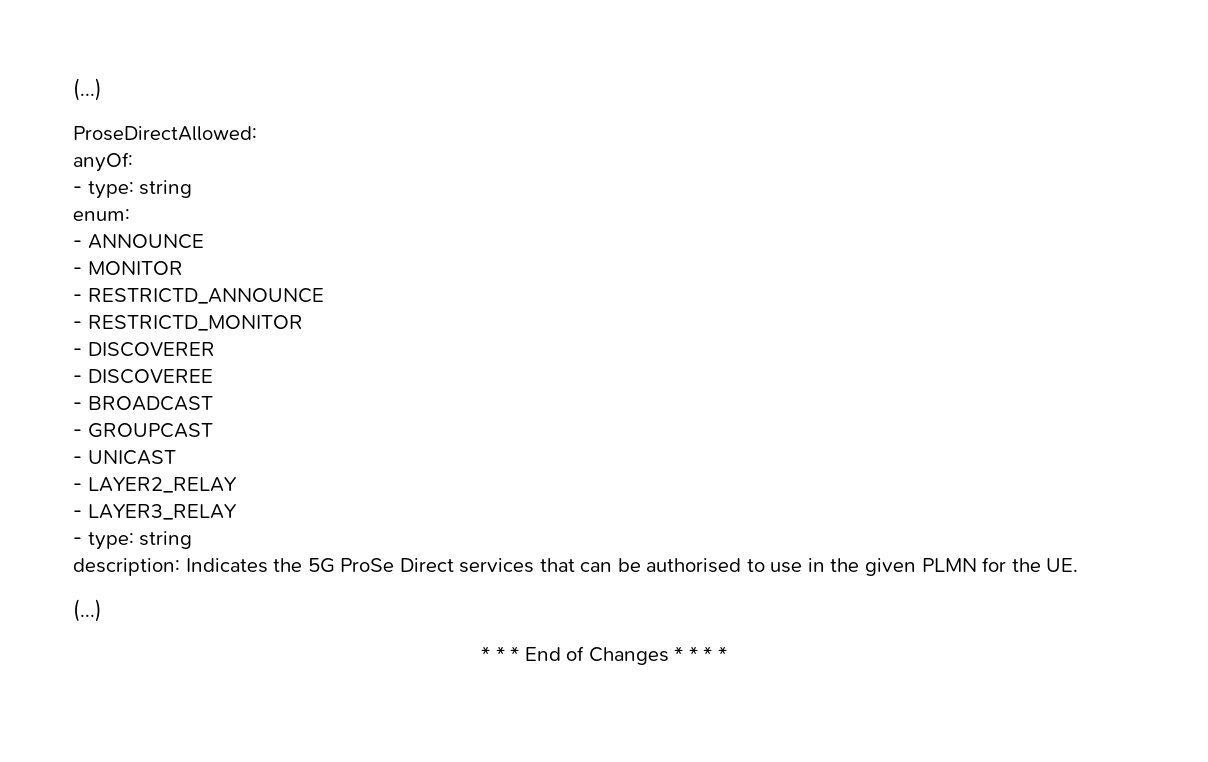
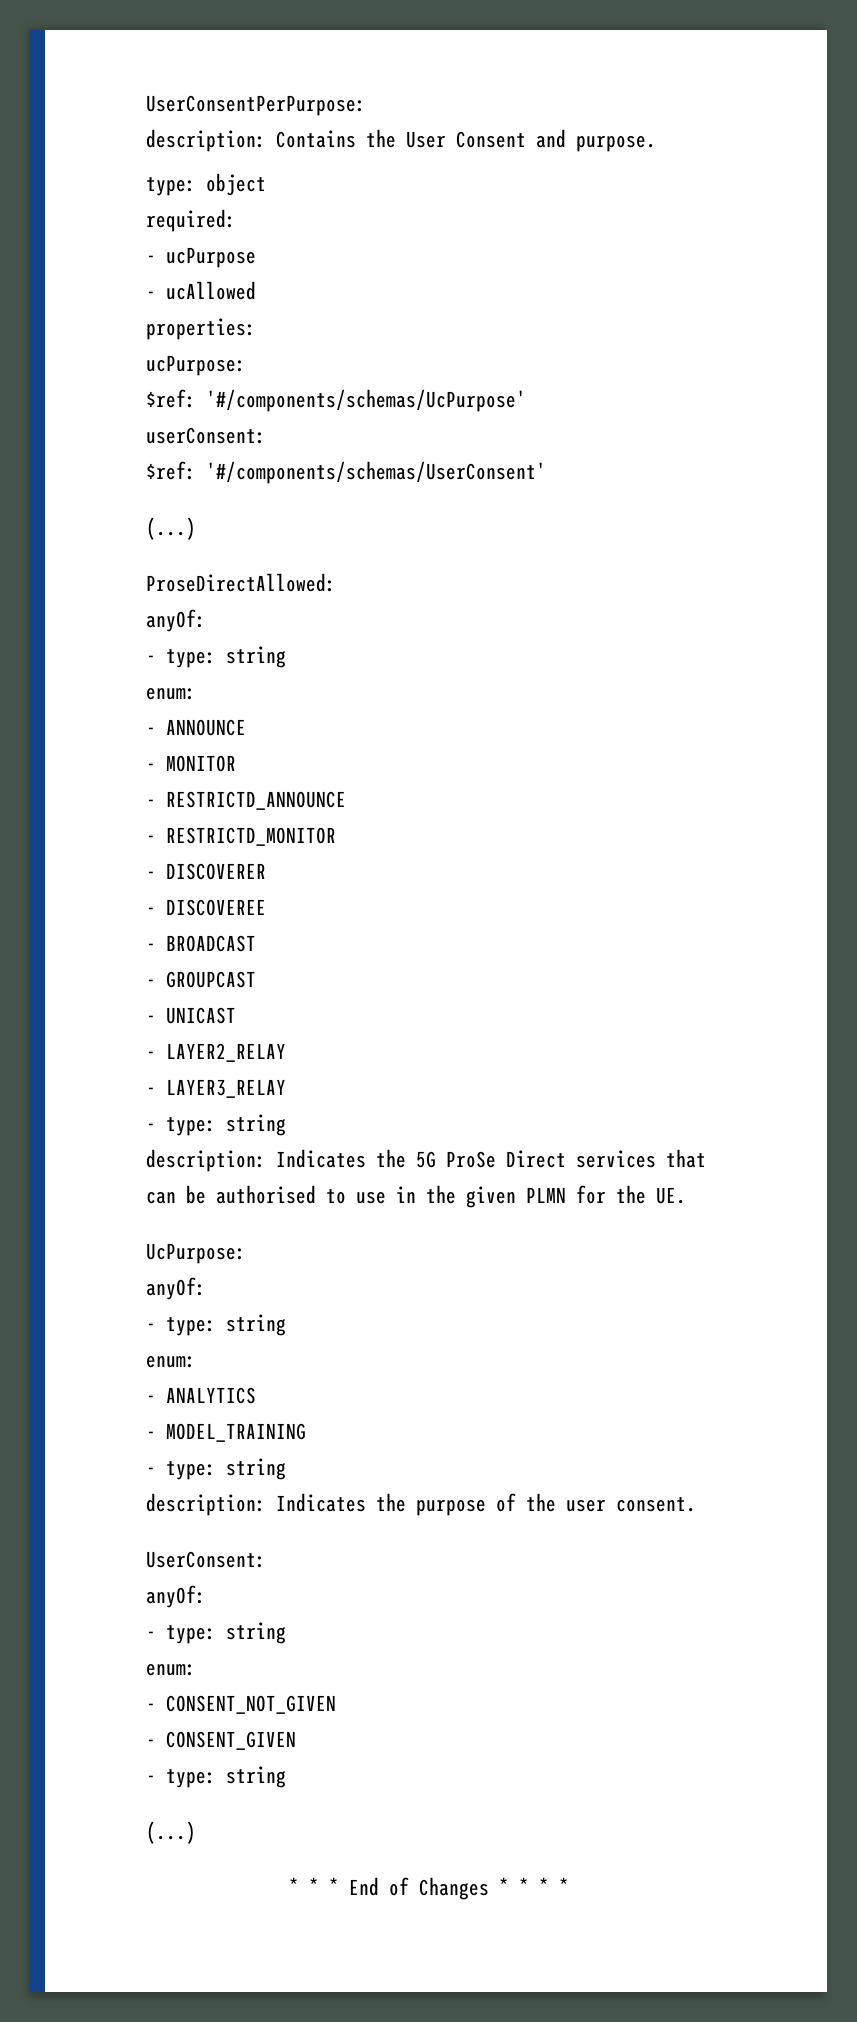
+ UserConsentPerPurpose:
+ description: Contains the User Consent and purpose.
+ type: object
+ required:
+ - ucPurpose
+ - ucAllowed
+ properties:
+ ucPurpose:
+ $ref: '#/components/schemas/UcPurpose'
+ userConsent:
+ $ref: '#/components/schemas/UserConsent'
+ UcPurpose:
+ anyOf:
+ - type: string
+ enum:
+ - ANALYTICS
+ - MODEL_TRAINING
+ - type: string
+ description: Indicates the purpose of the user consent.
+ UserConsent:
+ anyOf:
+ - type: string
+ enum:
+ - CONSENT_NOT_GIVEN
+ - CONSENT_GIVEN
+ - type: string

